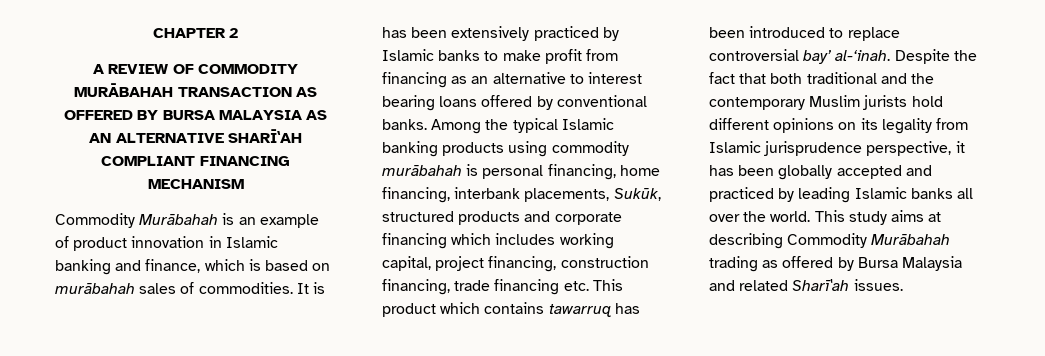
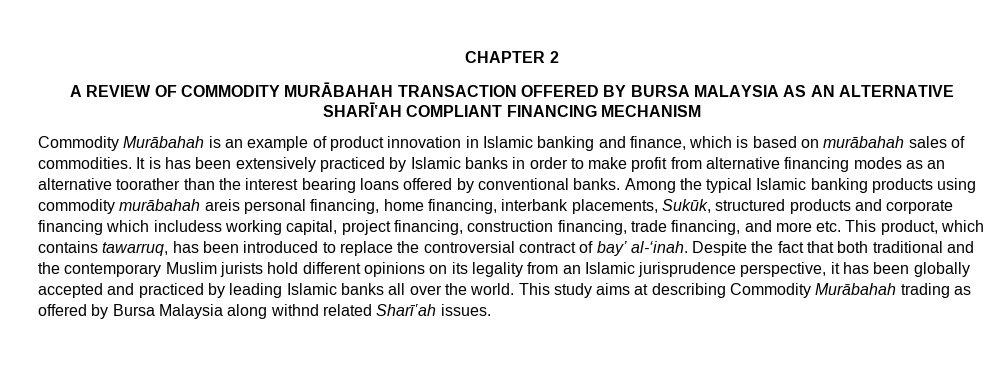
- A REVIEW OF COMMODITY MURĀBAHAH TRANSACTION AS OFFERED BY BURSA MALAYSIA AS AN ALTERNATIVE SHARĪ‛AH COMPLIANT FINANCING MECHANISM
+ A REVIEW OF COMMODITY MURĀBAHAH TRANSACTION OFFERED BY BURSA MALAYSIA AS AN ALTERNATIVE SHARĪ‛AH COMPLIANT FINANCING MECHANISM
- It is has been extensively practiced by Islamic banks to make profit from financing as an alternative to interest bearing loans offered by conventional banks.
+ It is has been extensively practiced by Islamic banks in order to make profit from alternative financing modes as an alternative toorather than the interest bearing loans offered by conventional banks.
- Among the typical Islamic banking products using commodity murābahah is personal financing, home financing, interbank placements, Sukūk, structured products and corporate financing which includes working capital, project financing, construction financing, trade financing etc. This product which contains tawarruq has been introduced to replace controversial bay’ al-‘inah.
+ Among the typical Islamic banking products using commodity murābahah areis personal financing, home financing, interbank placements, Sukūk, structured products and corporate financing which includess working capital, project financing, construction financing, trade financing, and more etc. This product, which contains tawarruq, has been introduced to replace the controversial contract of bay’ al-‘inah.
- Despite the fact that both traditional and the contemporary Muslim jurists hold different opinions on its legality from Islamic jurisprudence perspective, it has been globally accepted and practiced by leading Islamic banks all over the world.
+ Despite the fact that both traditional and the contemporary Muslim jurists hold different opinions on its legality from an Islamic jurisprudence perspective, it has been globally accepted and practiced by leading Islamic banks all over the world.
- This study aims at describing Commodity Murābahah trading as offered by Bursa Malaysia and related Sharī‛ah issues.
+ This study aims at describing Commodity Murābahah trading as offered by Bursa Malaysia along withnd related Sharī‛ah issues.

